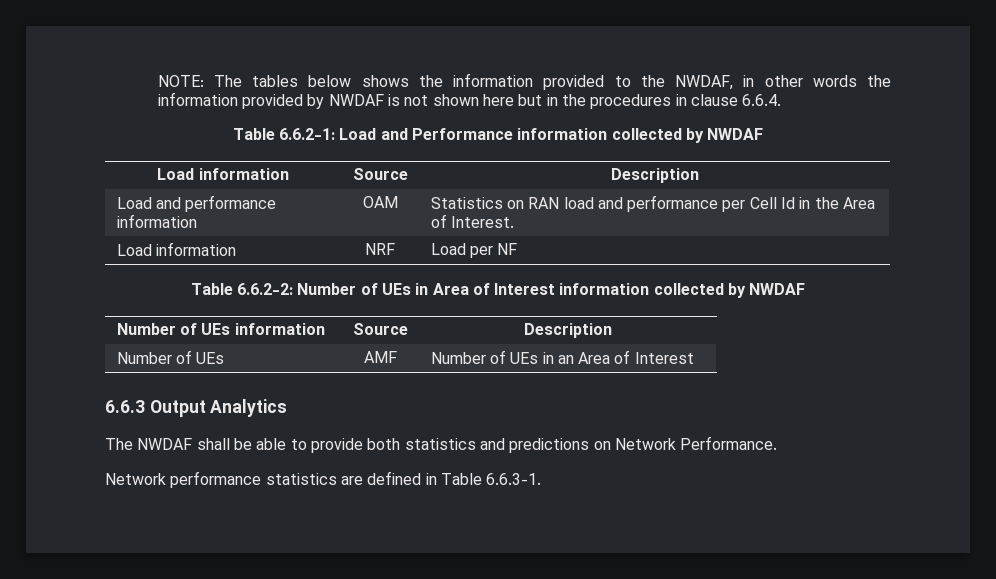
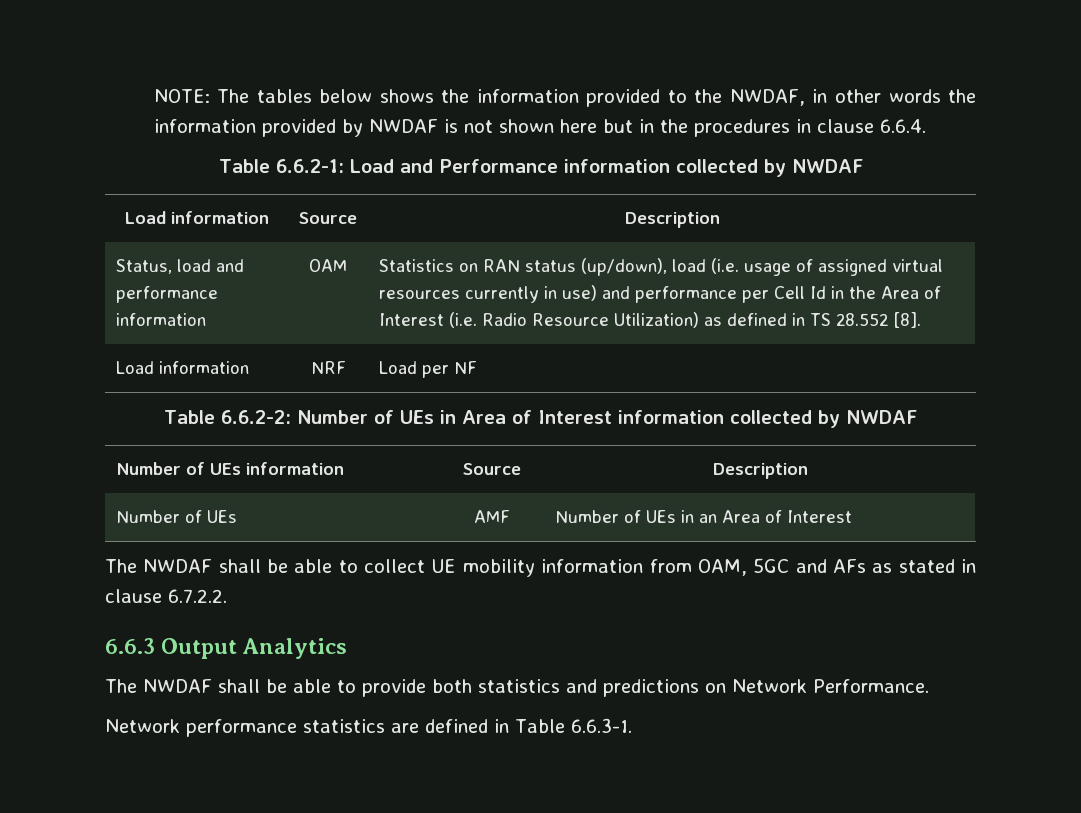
- Load and performance information
+ Status, load and performance information
- Statistics on RAN load and performance per Cell Id in the Area of Interest.
+ Statistics on RAN status (up/down), load (i.e. usage of assigned virtual resources currently in use) and performance per Cell Id in the Area of Interest (i.e. Radio Resource Utilization) as defined in TS 28.552 [8].
+ The NWDAF shall be able to collect UE mobility information from OAM, 5GC and AFs as stated in clause 6.7.2.2.

